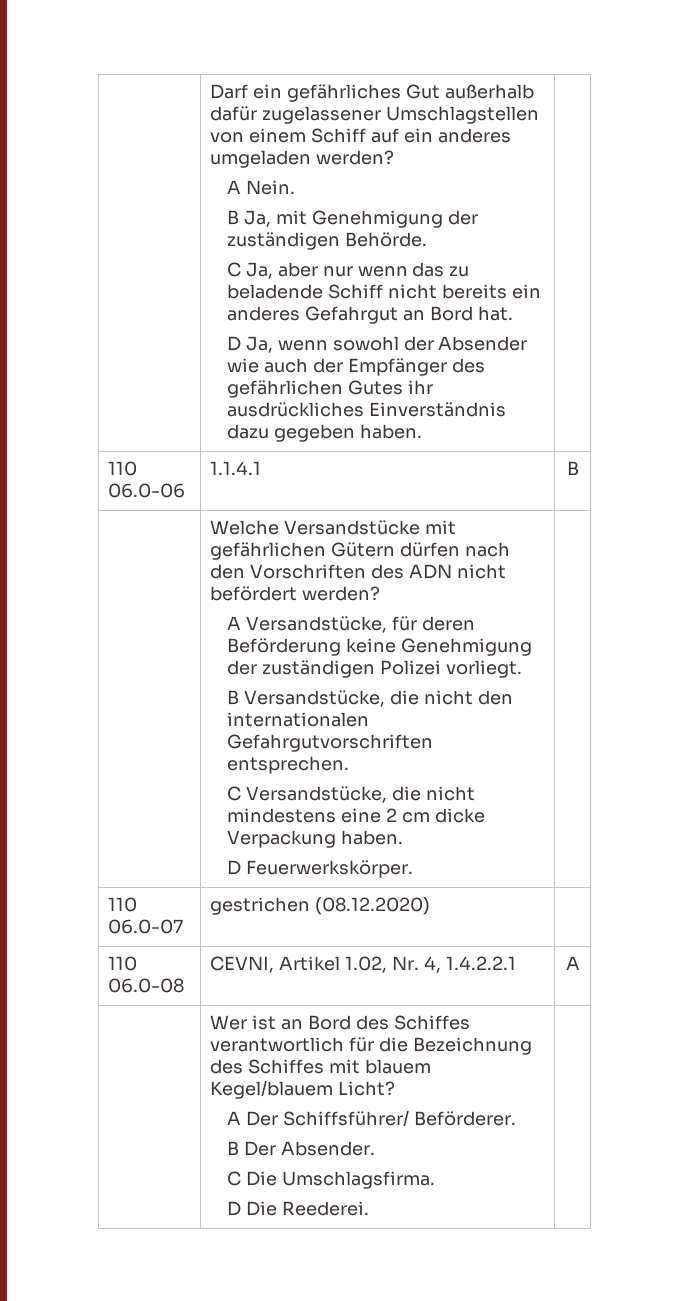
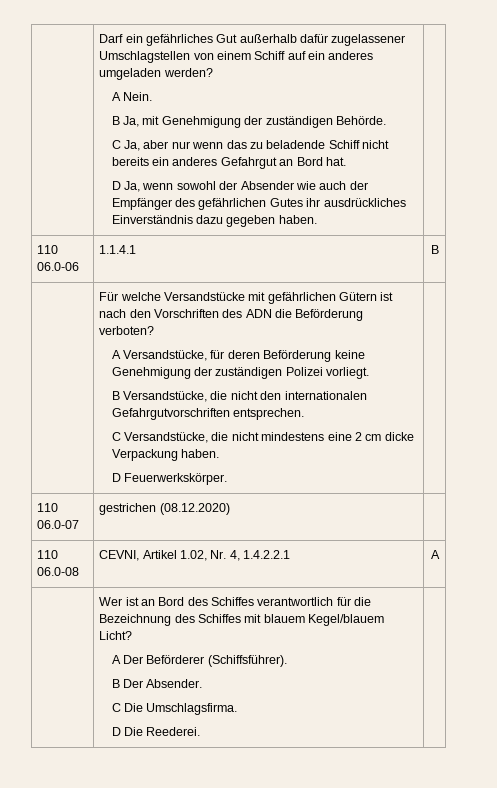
- Welche Versandstücke mit gefährlichen Gütern dürfen nach den Vorschriften des ADN nicht befördert werden?
+ Für welche Versandstücke mit gefährlichen Gütern ist nach den Vorschriften des ADN die Beförderung verboten?
  | Wer ist an Bord des Schiffes verantwortlich für die Bezeichnung des Schiffes mit blauem Kegel/blauem Licht?
- A Der Schiffsführer/ Beförderer.
+ A Der Beförderer (Schiffsführer).

